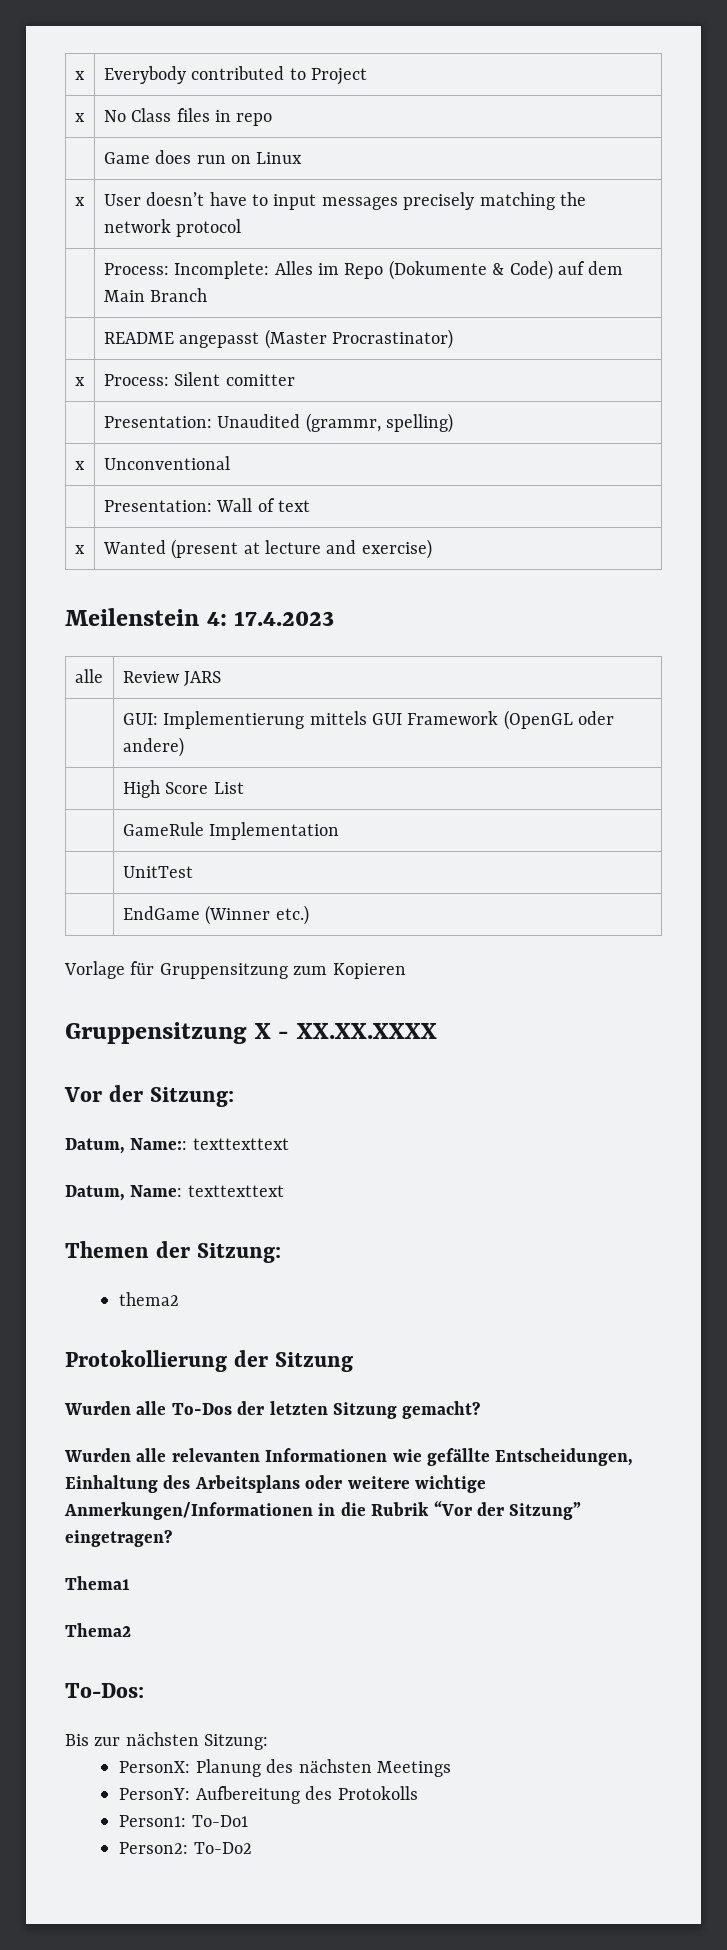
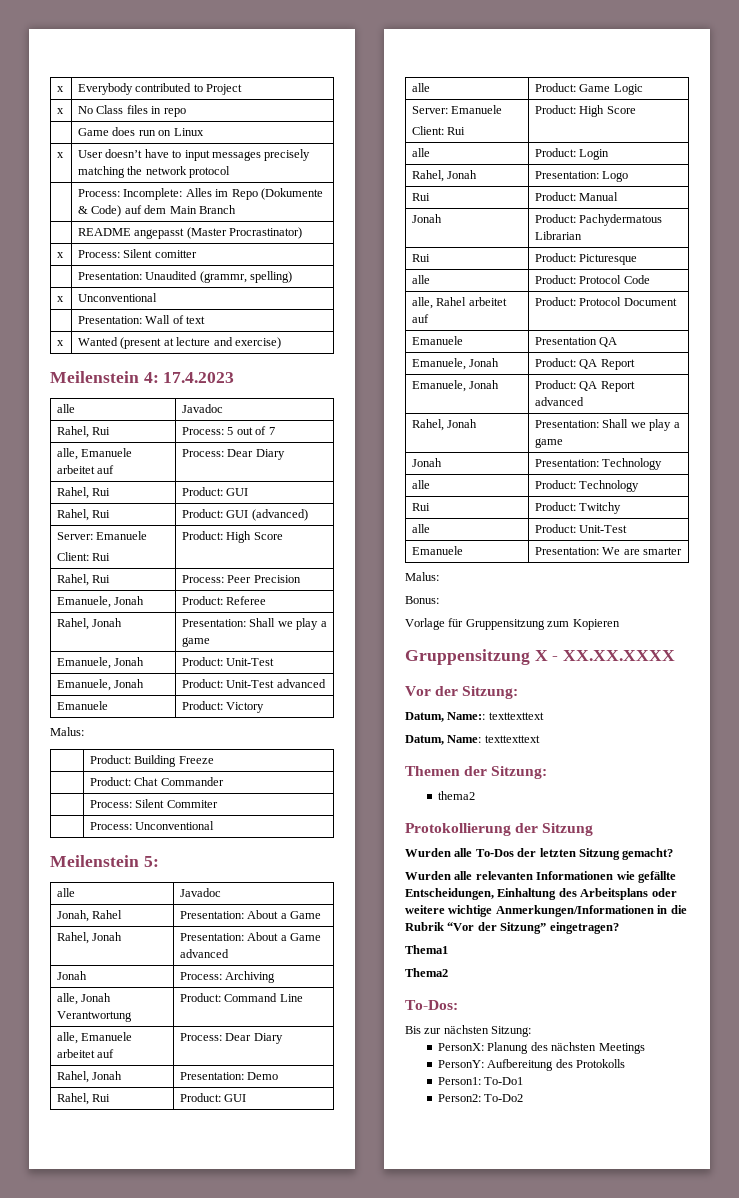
  Meilenstein 4: 17.4.2023
- alle | Review JARS
- | GUI: Implementierung mittels GUI Framework (OpenGL oder andere)
- | High Score List
- | GameRule Implementation
- | UnitTest
- | EndGame (Winner etc.)
+ alle | Javadoc
+ Rahel, Rui | Process: 5 out of 7
+ alle, Emanuele arbeitet auf | Process: Dear Diary
+ Rahel, Rui | Product: GUI
+ Rahel, Rui | Product: GUI (advanced)
+ Server: Emanuele
+ Client: Rui | Product: High Score
+ Rahel, Rui | Process: Peer Precision
+ Emanuele, Jonah | Product: Referee
+ Rahel, Jonah | Presentation: Shall we play a game
+ Emanuele, Jonah | Product: Unit-Test
+ Emanuele, Jonah | Product: Unit-Test advanced
+ Emanuele | Product: Victory
+ Malus:
+ | Product: Building Freeze
+ | Product: Chat Commander
+ | Process: Silent Commiter
+ | Process: Unconventional
+ Meilenstein 5:
+ alle | Javadoc
+ Jonah, Rahel | Presentation: About a Game
+ Rahel, Jonah | Presentation: About a Game advanced
+ Jonah | Process: Archiving
+ alle, Jonah Verantwortung | Product: Command Line
+ alle, Emanuele arbeitet auf | Process: Dear Diary
+ Rahel, Jonah | Presentation: Demo
+ Rahel, Rui | Product: GUI
+ alle | Product: Game Logic
+ Server: Emanuele
+ Client: Rui | Product: High Score
+ alle | Product: Login
+ Rahel, Jonah | Presentation: Logo
+ Rui | Product: Manual
+ Jonah | Product: Pachydermatous Librarian
+ Rui | Product: Picturesque
+ alle | Product: Protocol Code
+ alle, Rahel arbeitet auf | Product: Protocol Document
+ Emanuele | Presentation QA
+ Emanuele, Jonah | Product: QA Report
+ Emanuele, Jonah | Product: QA Report advanced
+ Rahel, Jonah | Presentation: Shall we play a game
+ Jonah | Presentation: Technology
+ alle | Product: Technology
+ Rui | Product: Twitchy
+ alle | Product: Unit-Test
+ Emanuele | Presentation: We are smarter
+ Malus:
+ Bonus:

